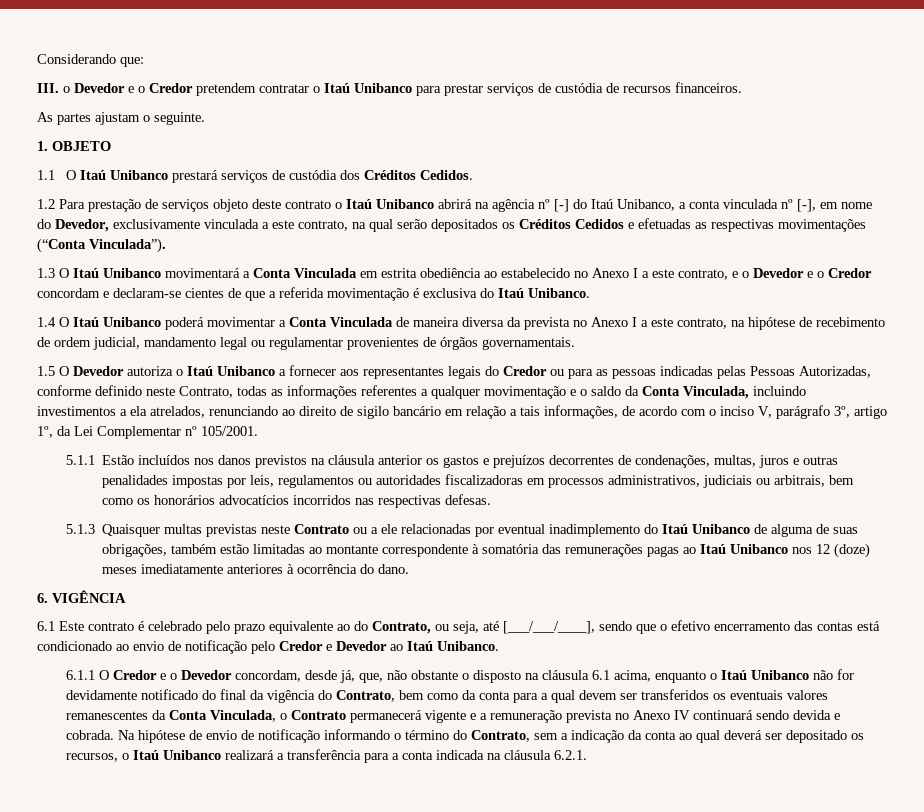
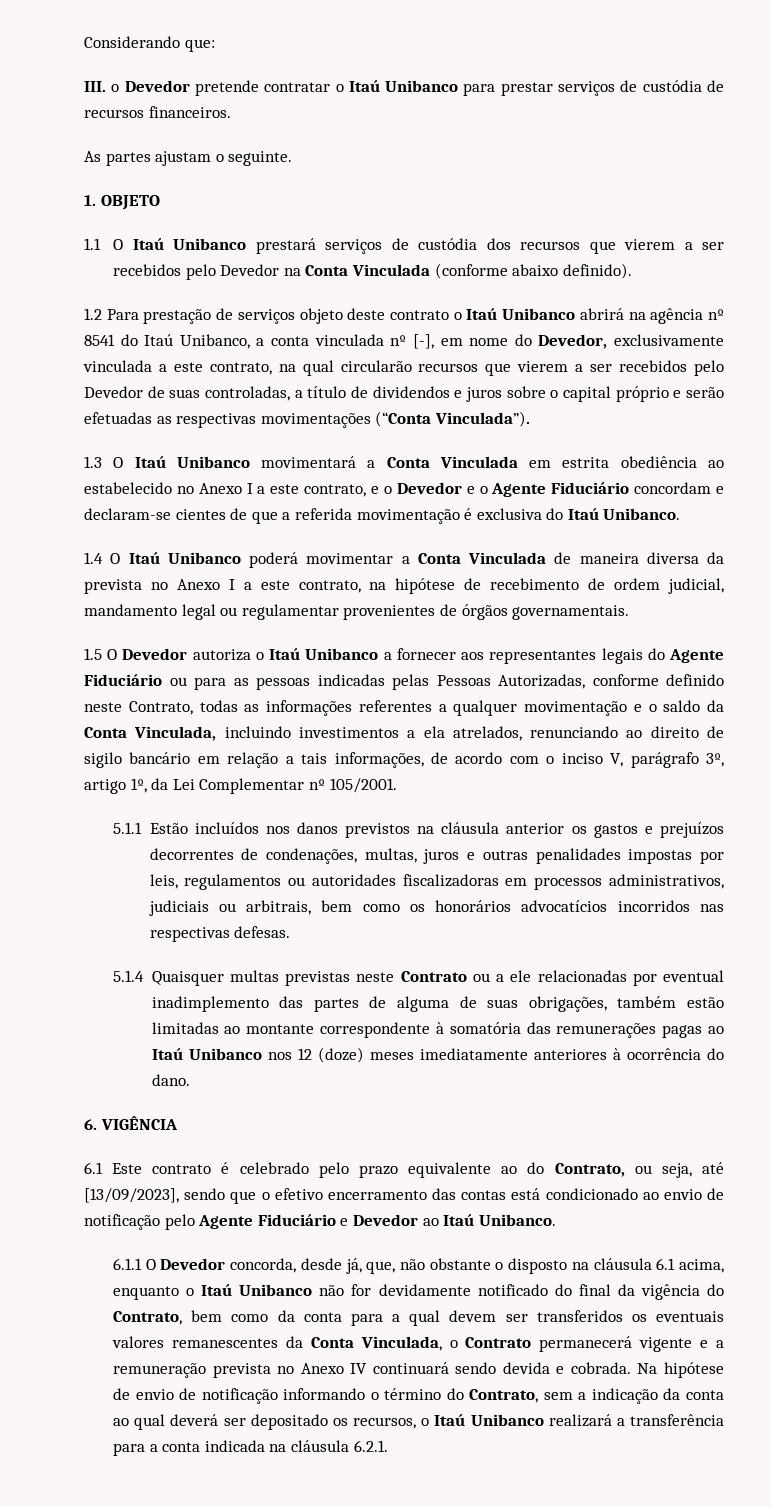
- III. o Devedor e o Credor pretendem contratar o Itaú Unibanco para prestar serviços de custódia de recursos financeiros.
+ III. o Devedor pretende contratar o Itaú Unibanco para prestar serviços de custódia de recursos financeiros.
- 1.1 O Itaú Unibanco prestará serviços de custódia dos Créditos Cedidos.
+ 1.1 O Itaú Unibanco prestará serviços de custódia dos recursos que vierem a ser recebidos pelo Devedor na Conta Vinculada (conforme abaixo definido).
- 1.2 Para prestação de serviços objeto deste contrato o Itaú Unibanco abrirá na agência nº [-] do Itaú Unibanco, a conta vinculada nº [-], em nome do Devedor, exclusivamente vinculada a este contrato, na qual serão depositados os Créditos Cedidos e efetuadas as respectivas movimentações (“Conta Vinculada”).
+ 1.2 Para prestação de serviços objeto deste contrato o Itaú Unibanco abrirá na agência nº 8541 do Itaú Unibanco, a conta vinculada nº [-], em nome do Devedor, exclusivamente vinculada a este contrato, na qual circularão recursos que vierem a ser recebidos pelo Devedor de suas controladas, a título de dividendos e juros sobre o capital próprio e serão efetuadas as respectivas movimentações (“Conta Vinculada”).
- 1.3 O Itaú Unibanco movimentará a Conta Vinculada em estrita obediência ao estabelecido no Anexo I a este contrato, e o Devedor e o Credor concordam e declaram-se cientes de que a referida movimentação é exclusiva do Itaú Unibanco.
+ 1.3 O Itaú Unibanco movimentará a Conta Vinculada em estrita obediência ao estabelecido no Anexo I a este contrato, e o Devedor e o Agente Fiduciário concordam e declaram-se cientes de que a referida movimentação é exclusiva do Itaú Unibanco.
- 1.5 O Devedor autoriza o Itaú Unibanco a fornecer aos representantes legais do Credor ou para as pessoas indicadas pelas Pessoas Autorizadas, conforme definido neste Contrato, todas as informações referentes a qualquer movimentação e o saldo da Conta Vinculada, incluindo investimentos a ela atrelados, renunciando ao direito de sigilo bancário em relação a tais informações, de acordo com o inciso V, parágrafo 3º, artigo 1º, da Lei Complementar nº 105/2001.
+ 1.5 O Devedor autoriza o Itaú Unibanco a fornecer aos representantes legais do Agente Fiduciário ou para as pessoas indicadas pelas Pessoas Autorizadas, conforme definido neste Contrato, todas as informações referentes a qualquer movimentação e o saldo da Conta Vinculada, incluindo investimentos a ela atrelados, renunciando ao direito de sigilo bancário em relação a tais informações, de acordo com o inciso V, parágrafo 3º, artigo 1º, da Lei Complementar nº 105/2001.
- 5.1.3 Quaisquer multas previstas neste Contrato ou a ele relacionadas por eventual inadimplemento do Itaú Unibanco de alguma de suas obrigações, também estão limitadas ao montante correspondente à somatória das remunerações pagas ao Itaú Unibanco nos 12 (doze) meses imediatamente anteriores à ocorrência do dano.
+ 5.1.4 Quaisquer multas previstas neste Contrato ou a ele relacionadas por eventual inadimplemento das partes de alguma de suas obrigações, também estão limitadas ao montante correspondente à somatória das remunerações pagas ao Itaú Unibanco nos 12 (doze) meses imediatamente anteriores à ocorrência do dano.
- 6.1 Este contrato é celebrado pelo prazo equivalente ao do Contrato, ou seja, até [___/___/____], sendo que o efetivo encerramento das contas está condicionado ao envio de notificação pelo Credor e Devedor ao Itaú Unibanco.
+ 6.1 Este contrato é celebrado pelo prazo equivalente ao do Contrato, ou seja, até [13/09/2023], sendo que o efetivo encerramento das contas está condicionado ao envio de notificação pelo Agente Fiduciário e Devedor ao Itaú Unibanco.
- 6.1.1 O Credor e o Devedor concordam, desde já, que, não obstante o disposto na cláusula 6.1 acima, enquanto o Itaú Unibanco não for devidamente notificado do final da vigência do Contrato, bem como da conta para a qual devem ser transferidos os eventuais valores remanescentes da Conta Vinculada, o Contrato permanecerá vigente e a remuneração prevista no Anexo IV continuará sendo devida e cobrada.
+ 6.1.1 O Devedor concorda, desde já, que, não obstante o disposto na cláusula 6.1 acima, enquanto o Itaú Unibanco não for devidamente notificado do final da vigência do Contrato, bem como da conta para a qual devem ser transferidos os eventuais valores remanescentes da Conta Vinculada, o Contrato permanecerá vigente e a remuneração prevista no Anexo IV continuará sendo devida e cobrada.

